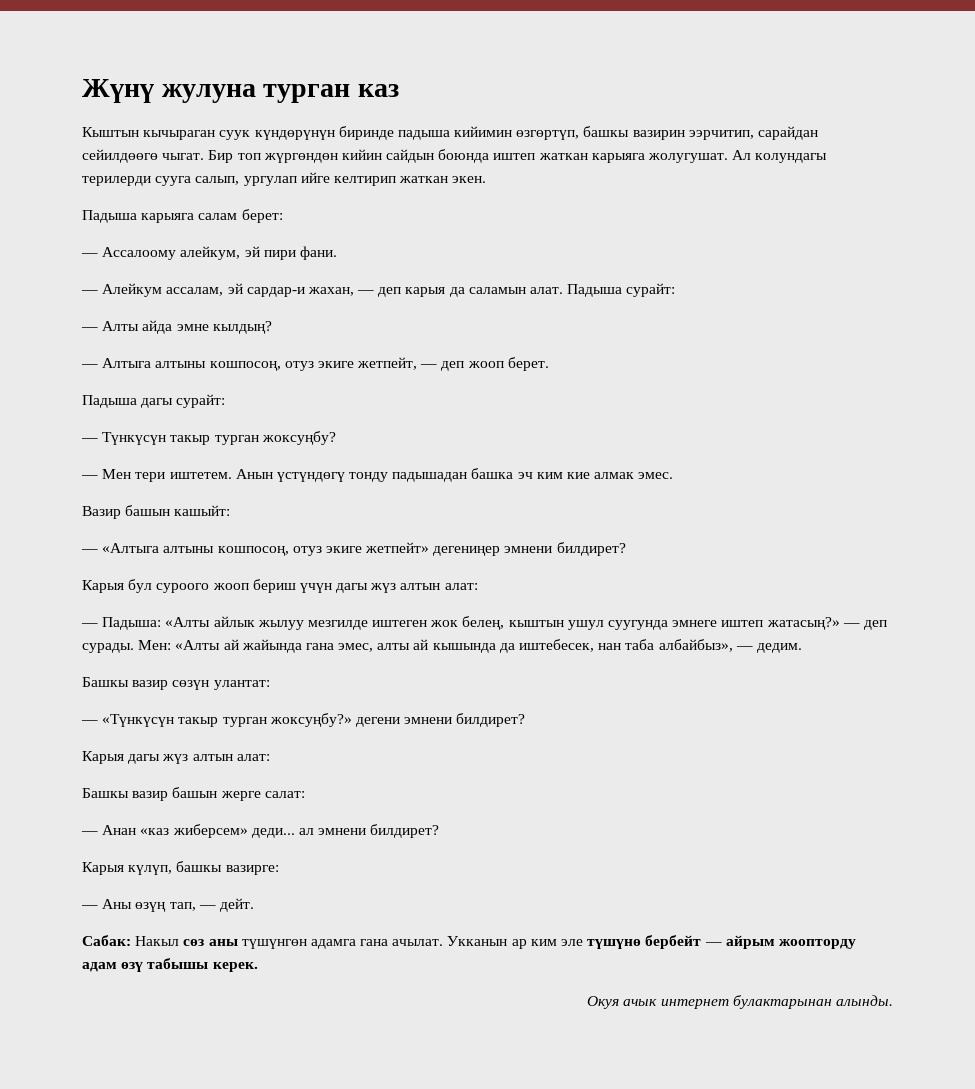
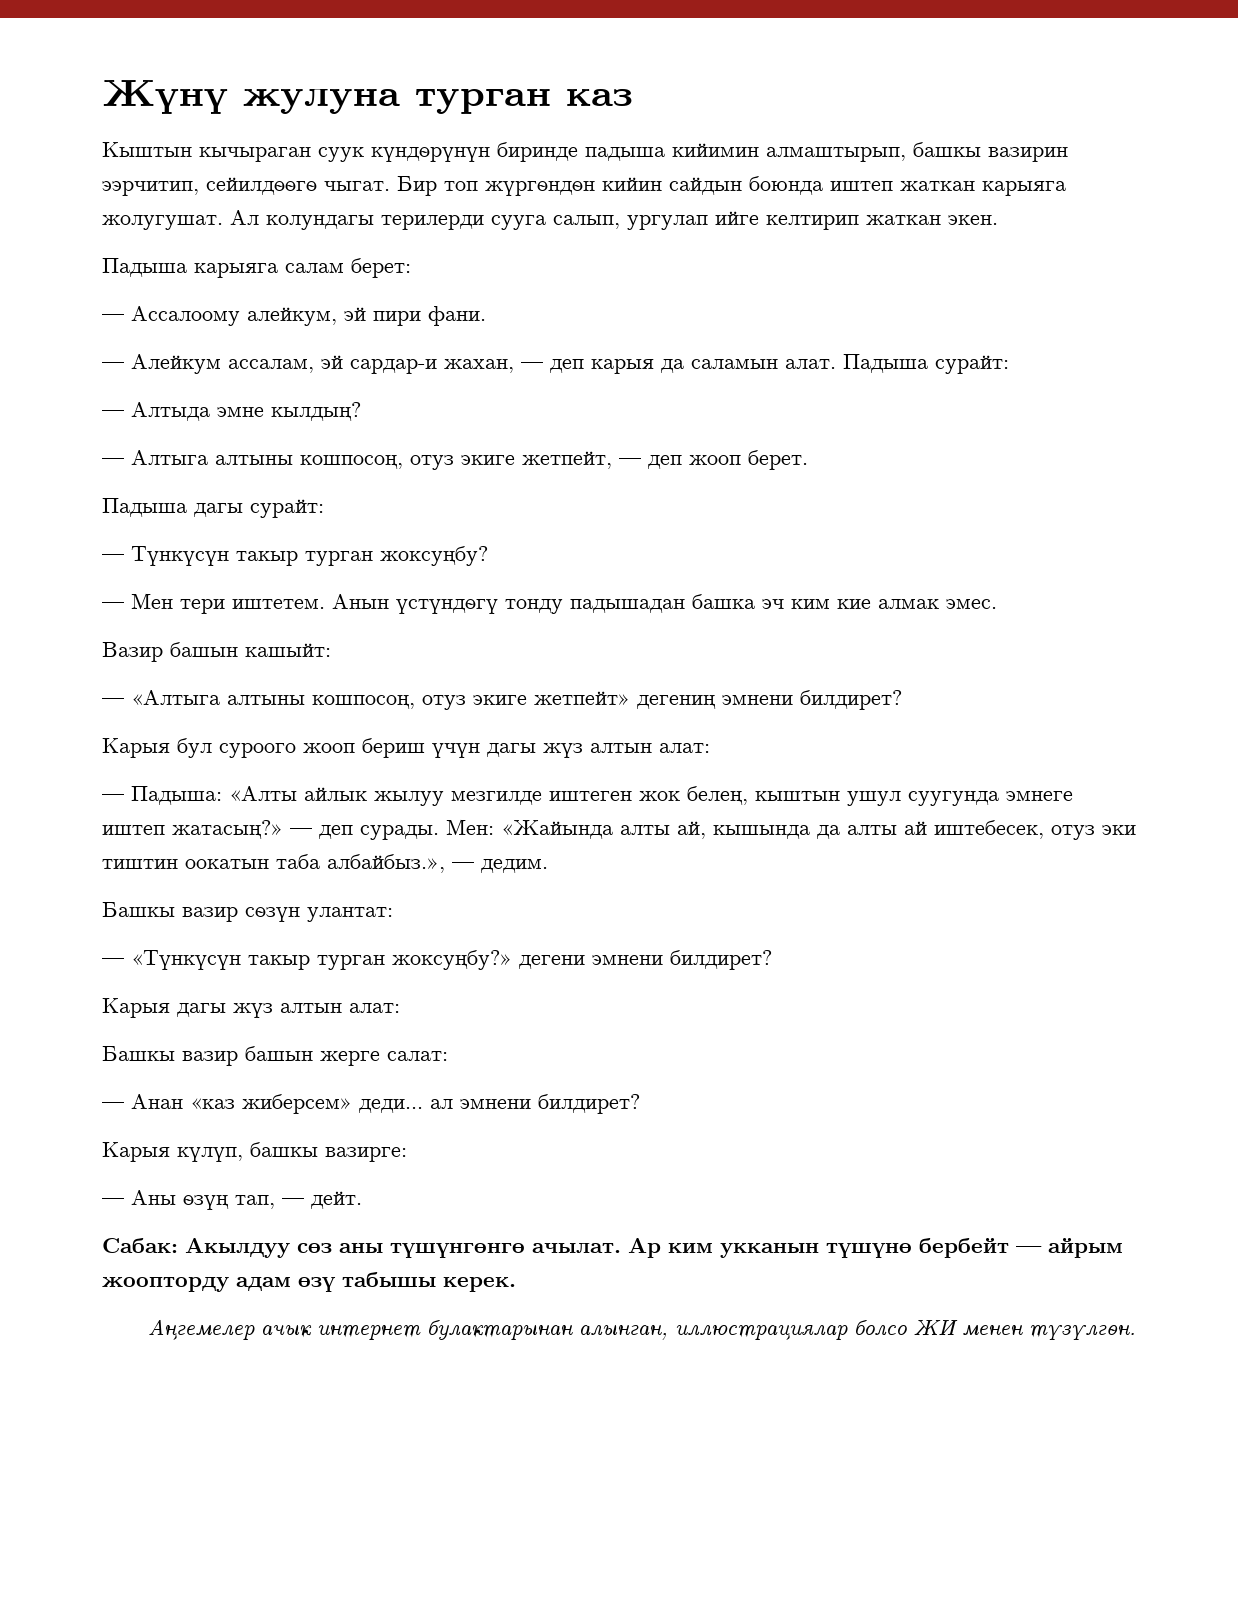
- Кыштын кычыраган суук күндөрүнүн биринде падыша кийимин өзгөртүп, башкы вазирин ээрчитип, сарайдан сейилдөөгө чыгат.
+ Кыштын кычыраган суук күндөрүнүн биринде падыша кийимин алмаштырып, башкы вазирин ээрчитип, сейилдөөгө чыгат.
- — Алты айда эмне кылдың?
+ — Алтыда эмне кылдың?
- — «Алтыга алтыны кошпосоң, отуз экиге жетпейт» дегениңер эмнени билдирет?
+ — «Алтыга алтыны кошпосоң, отуз экиге жетпейт» дегениң эмнени билдирет?
- Мен: «Алты ай жайында гана эмес, алты ай кышында да иштебесек, нан таба албайбыз», — дедим.
+ Мен: «Жайында алты ай, кышында да алты ай иштебесек, отуз эки тиштин оокатын таба албайбыз.», — дедим.
- Сабак: Накыл сөз аны түшүнгөн адамга гана ачылат. Укканын ар ким эле түшүнө бербейт — айрым жоопторду адам өзү табышы керек.
+ Сабак: Акылдуу сөз аны түшүнгөнгө ачылат. Ар ким укканын түшүнө бербейт — айрым жоопторду адам өзү табышы керек.
- Окуя ачык интернет булактарынан алынды.
+ Аңгемелер ачык интернет булактарынан алынган, иллюстрациялар болсо ЖИ менен түзүлгөн.

